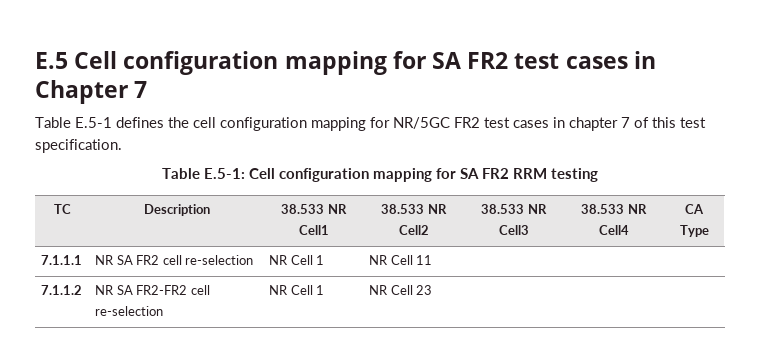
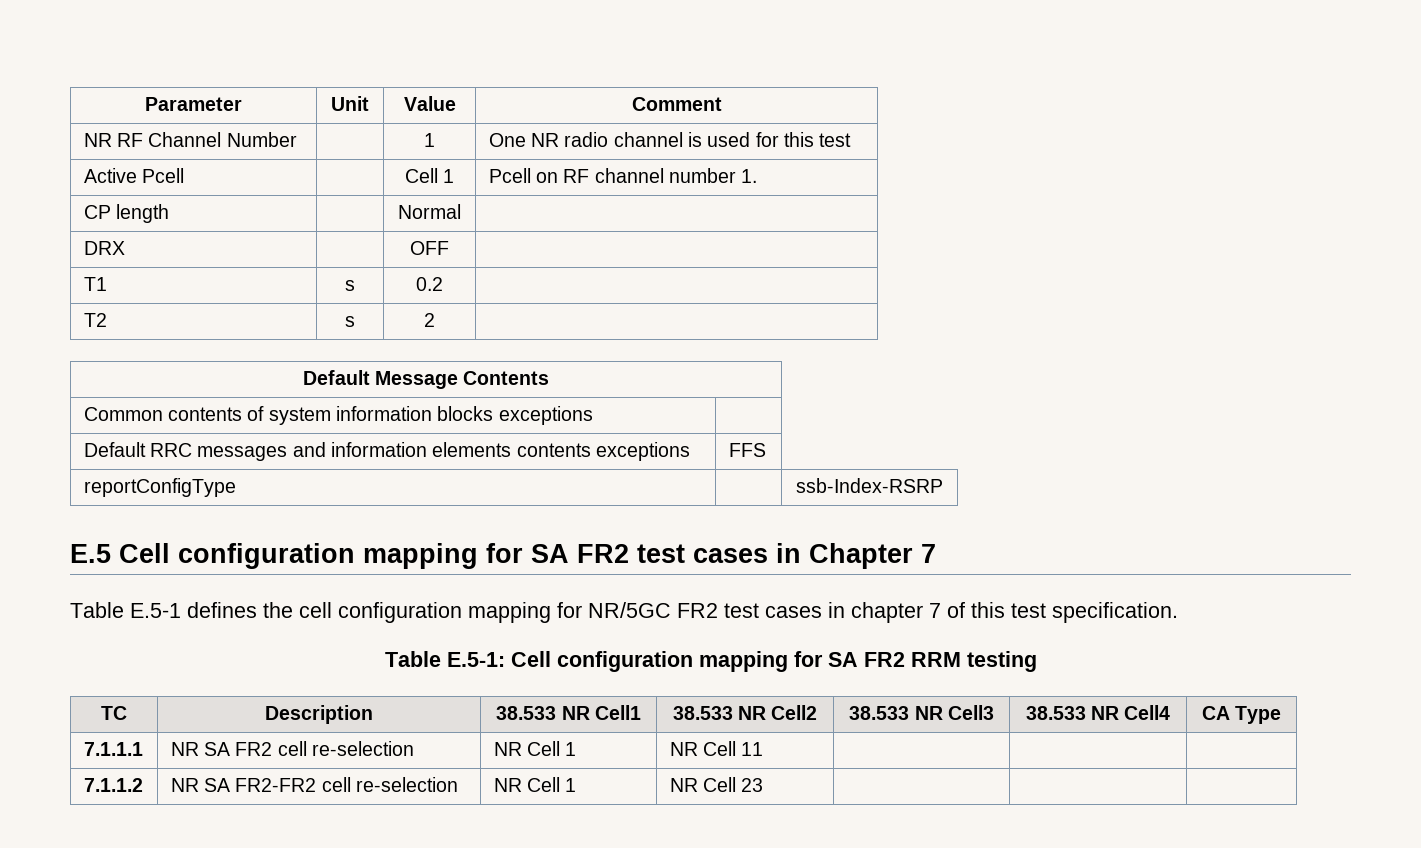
+ Parameter | Unit | Value | Comment
+ NR RF Channel Number | | 1 | One NR radio channel is used for this test
+ Active Pcell | | Cell 1 | Pcell on RF channel number 1.
+ CP length | | Normal |
+ DRX | | OFF |
+ T1 | s | 0.2 |
+ T2 | s | 2 |
+ Default Message Contents
+ Common contents of system information blocks exceptions |
+ Default RRC messages and information elements contents exceptions | FFS
+ reportConfigType | | ssb-Index-RSRP

